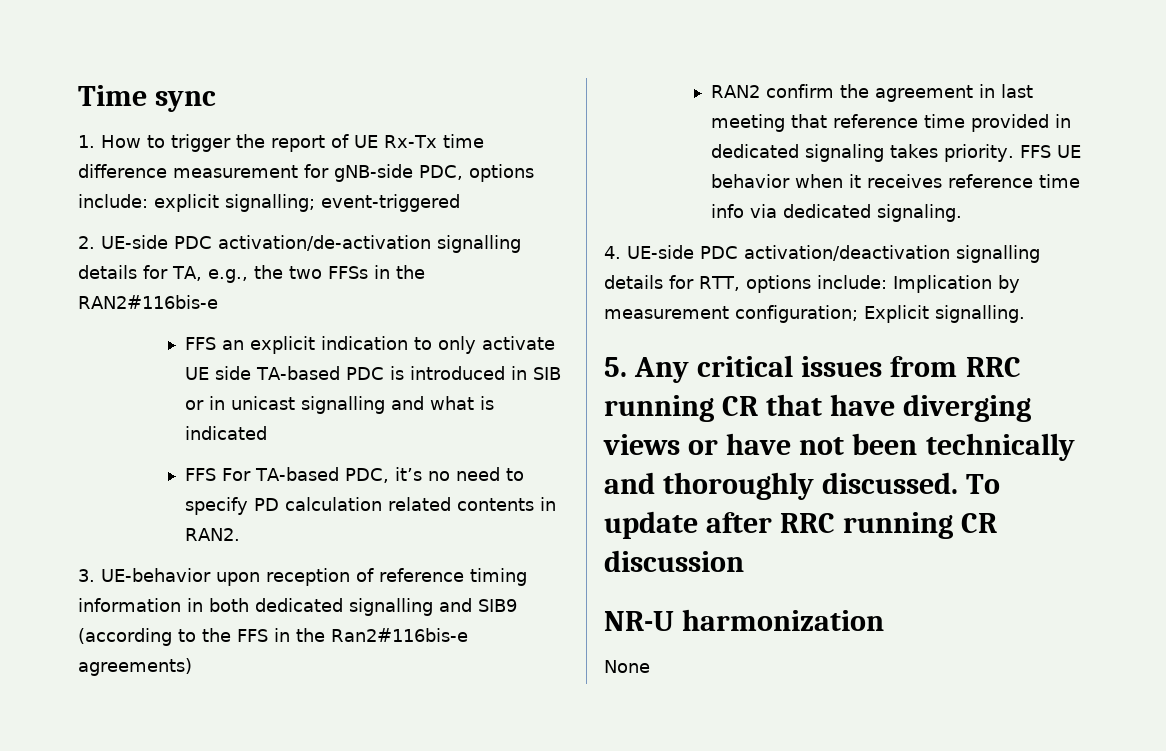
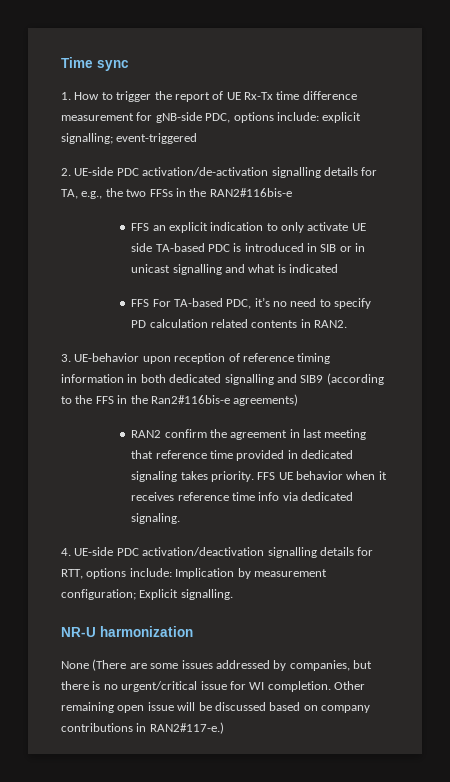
- 5. Any critical issues from RRC running CR that have diverging views or have not been technically and thoroughly discussed. To update after RRC running CR discussion
  NR-U harmonization
- None
+ None (There are some issues addressed by companies, but there is no urgent/critical issue for WI completion. Other remaining open issue will be discussed based on company contributions in RAN2#117-e.)

